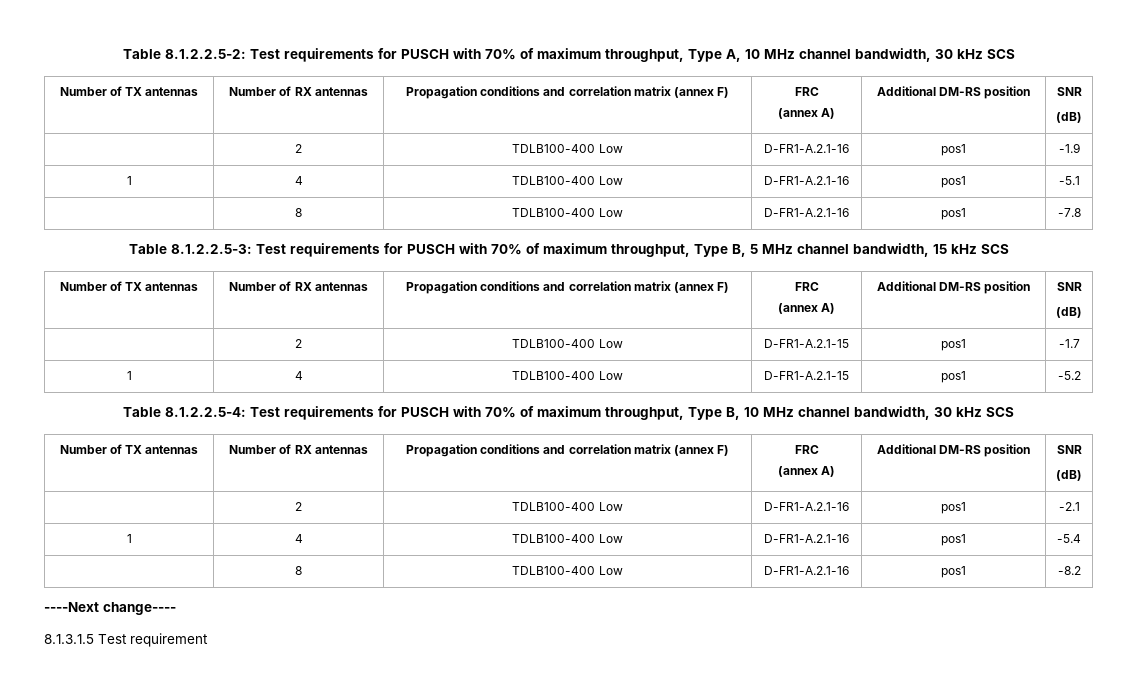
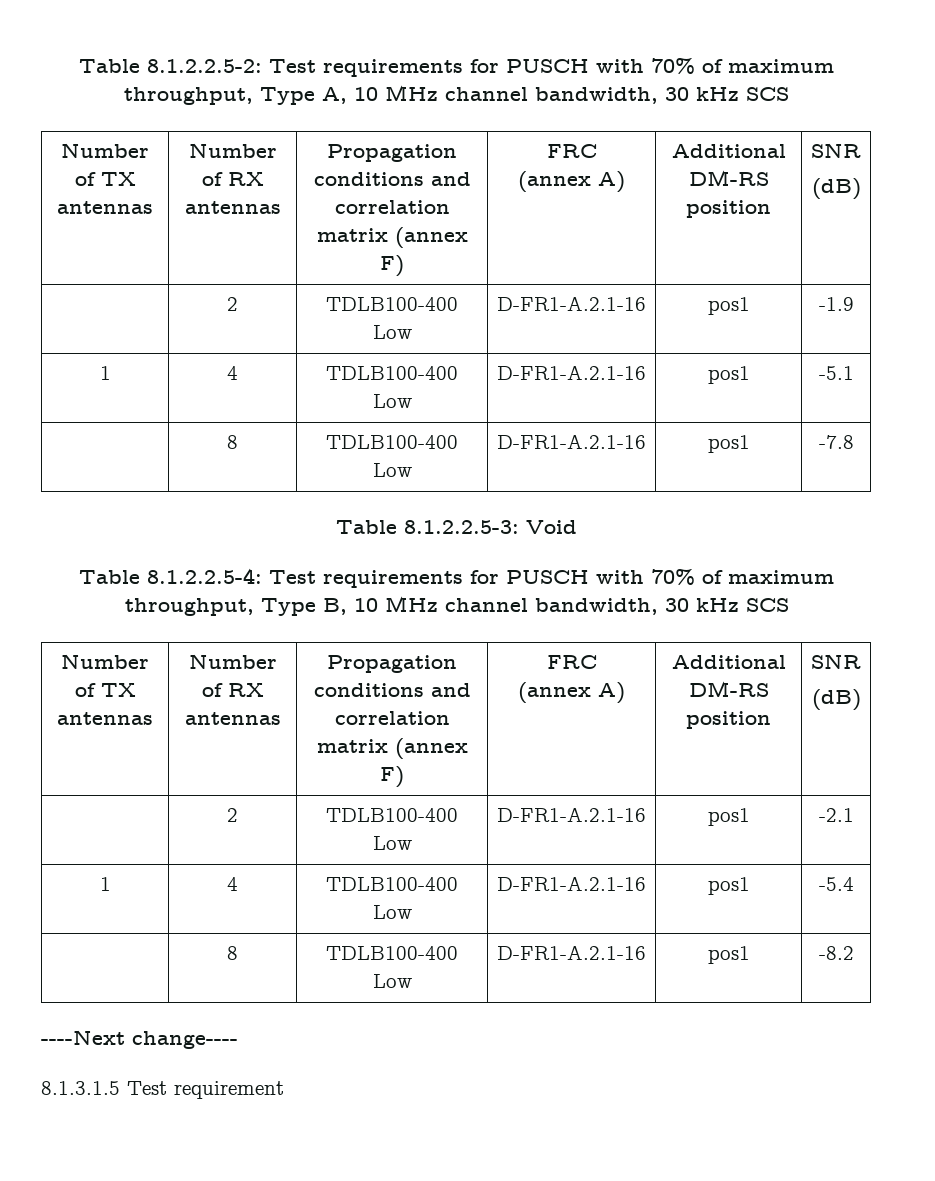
- Table 8.1.2.2.5-3: Test requirements for PUSCH with 70% of maximum throughput, Type B, 5 MHz channel bandwidth, 15 kHz SCS
- Number of TX antennas | Number of RX antennas | Propagation conditions and correlation matrix (annex F) | FRC
- (annex A) | Additional DM-RS position | SNR
- (dB)
- | 2 | TDLB100-400 Low | D-FR1-A.2.1-15 | pos1 | -1.7
- 1 | 4 | TDLB100-400 Low | D-FR1-A.2.1-15 | pos1 | -5.2
+ Table 8.1.2.2.5-3: Void

